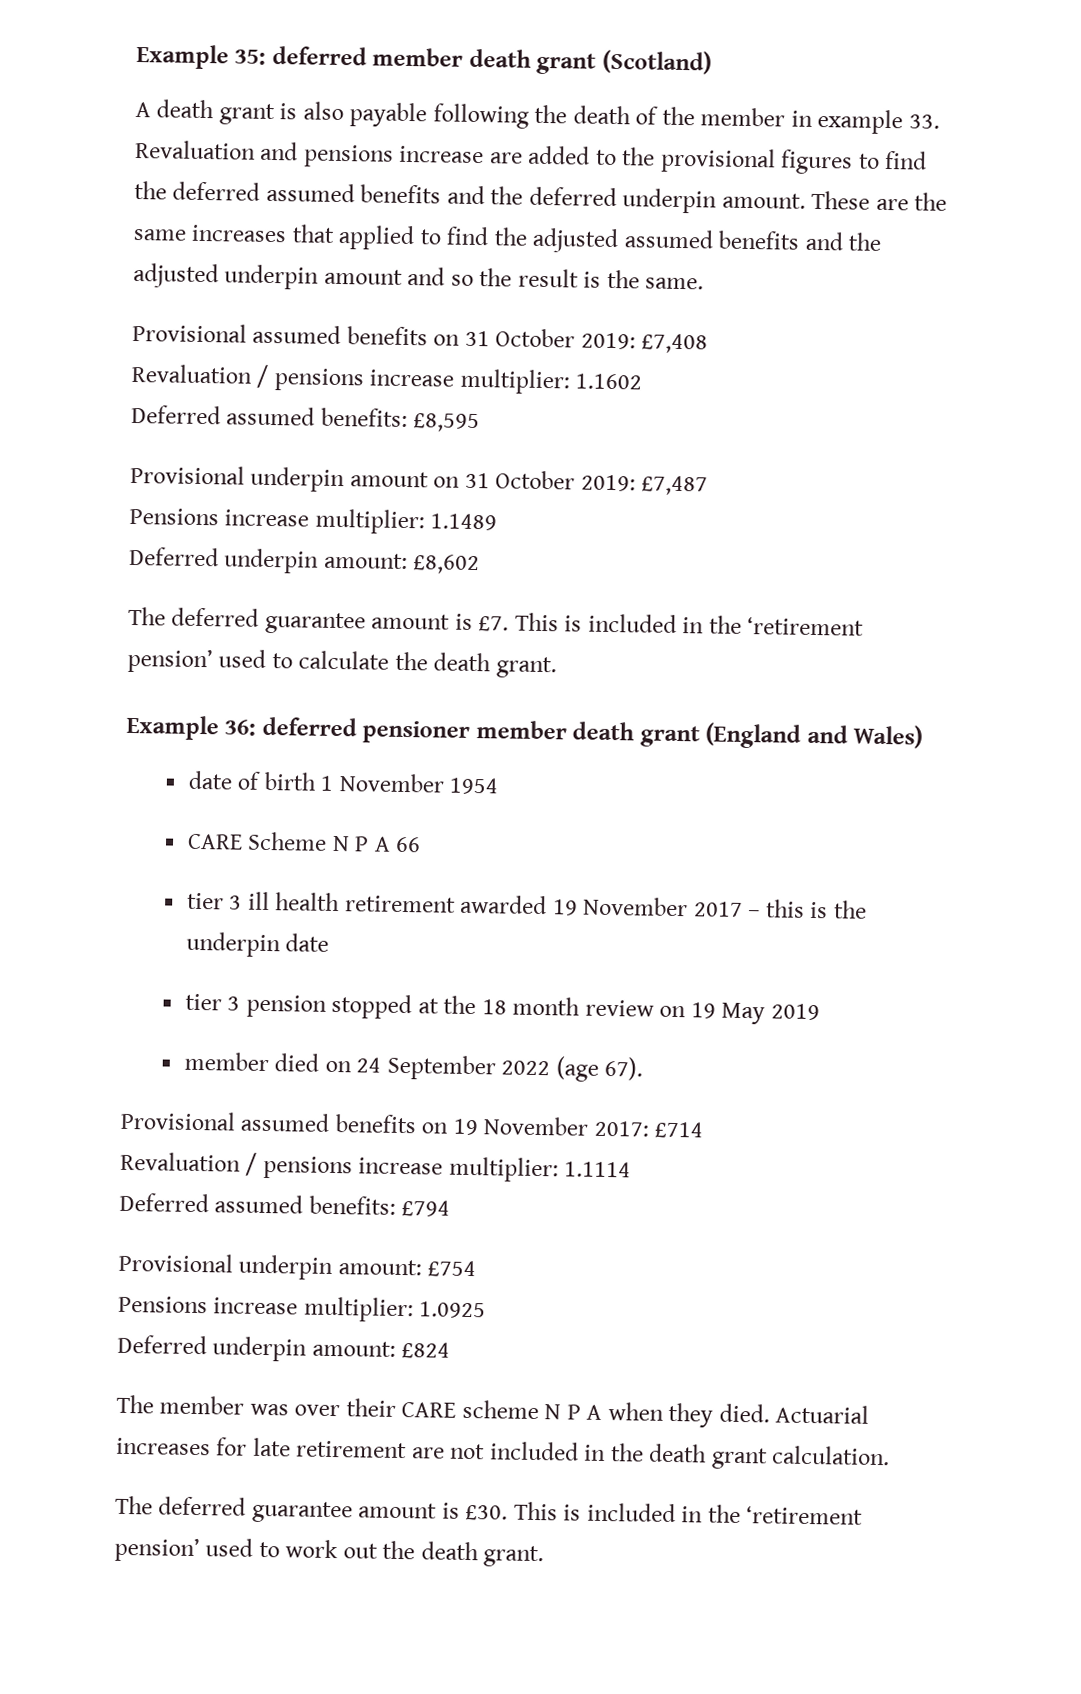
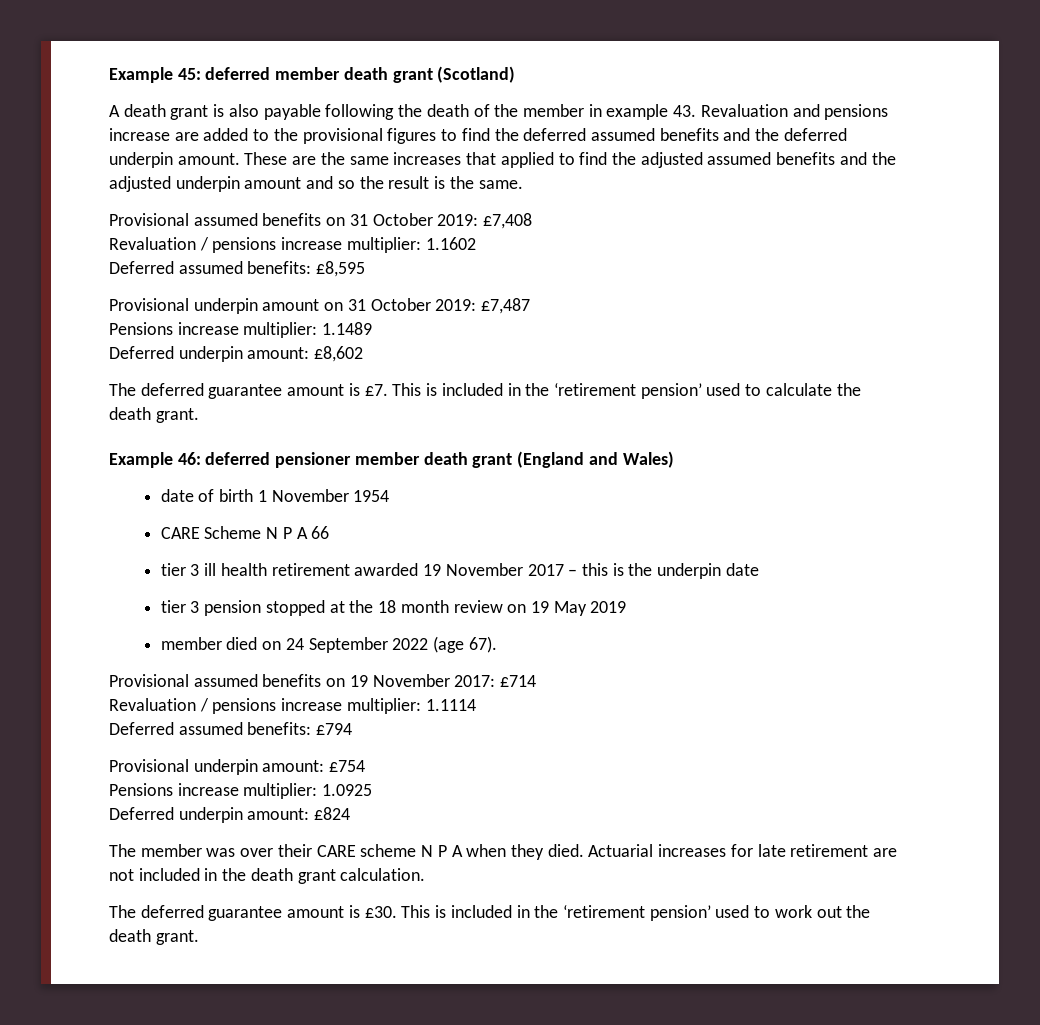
- Example 35: deferred member death grant (Scotland)
+ Example 45: deferred member death grant (Scotland)
- A death grant is also payable following the death of the member in example 33. Revaluation and pensions increase are added to the provisional figures to find the deferred assumed benefits and the deferred underpin amount.
+ A death grant is also payable following the death of the member in example 43. Revaluation and pensions increase are added to the provisional figures to find the deferred assumed benefits and the deferred underpin amount.
- Example 36: deferred pensioner member death grant (England and Wales)
+ Example 46: deferred pensioner member death grant (England and Wales)

